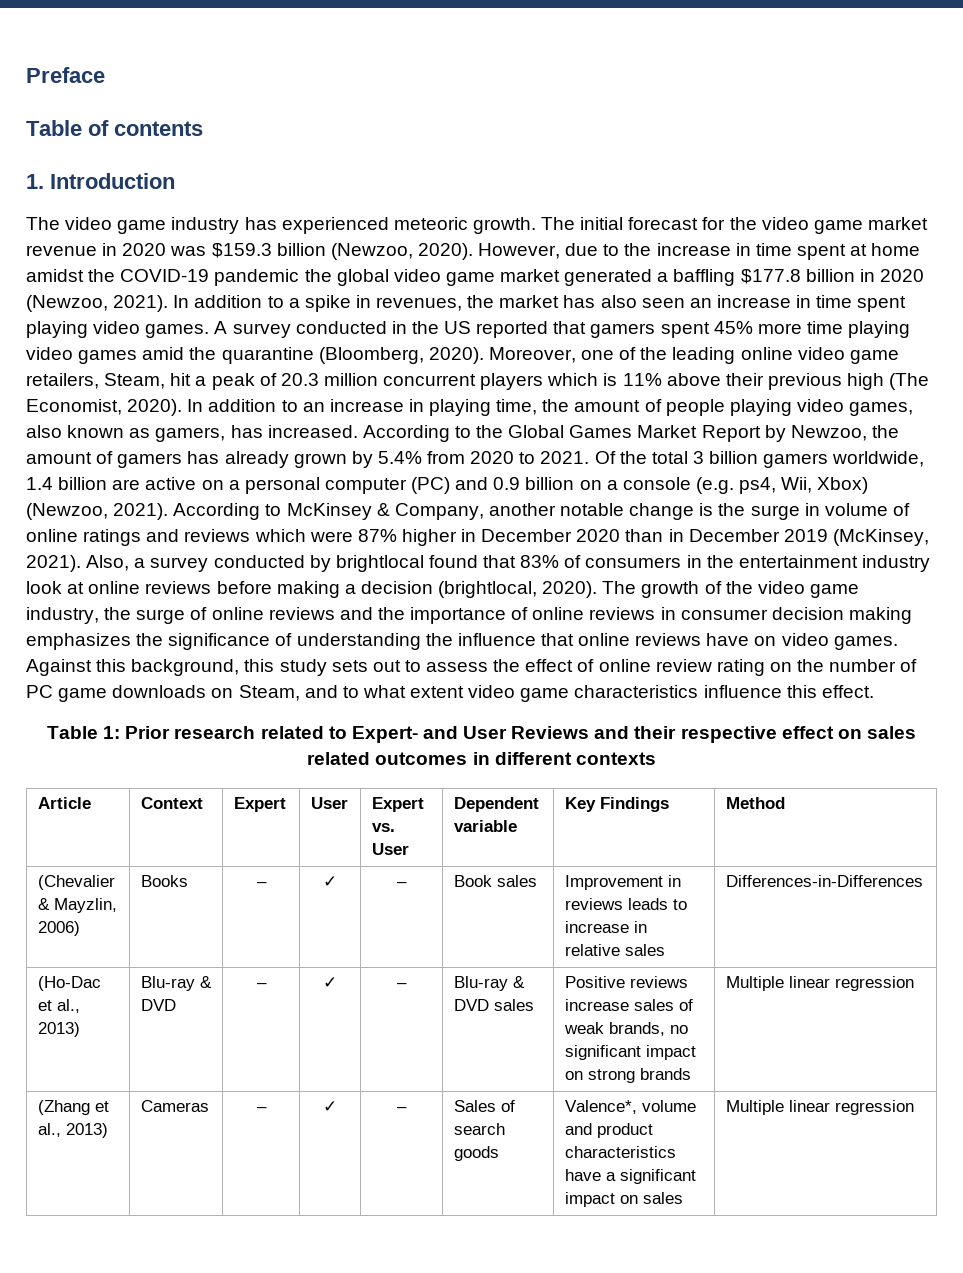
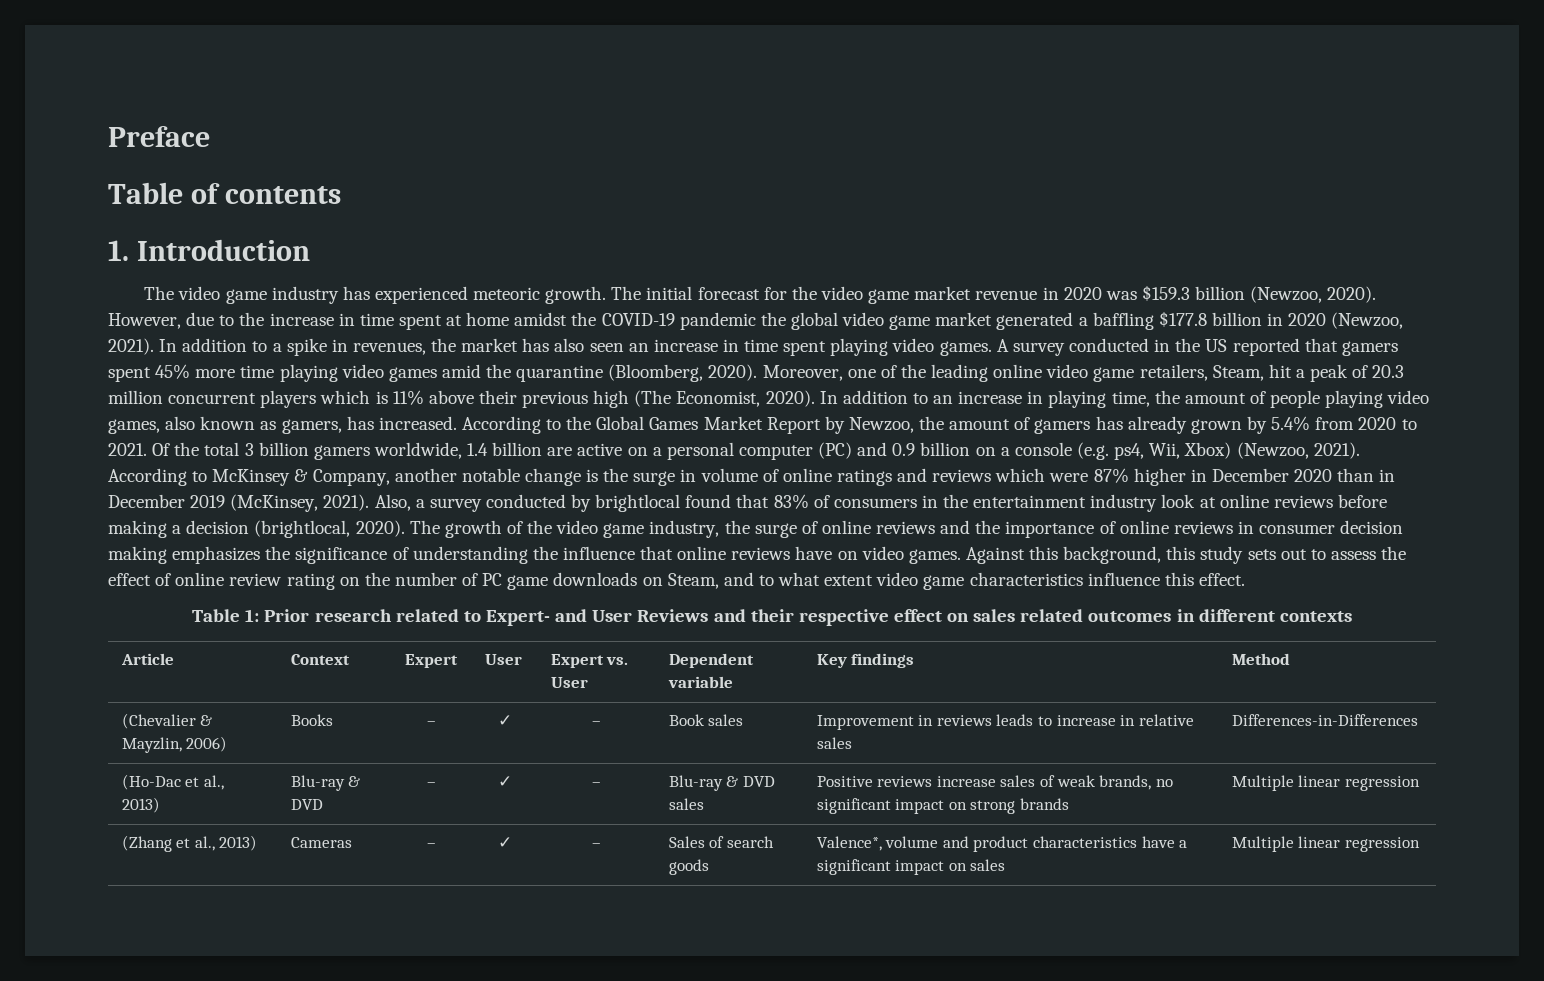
- Article | Context | Expert | User | Expert vs. User | Dependent variable | Key Findings | Method
+ Article | Context | Expert | User | Expert vs. User | Dependent variable | Key findings | Method

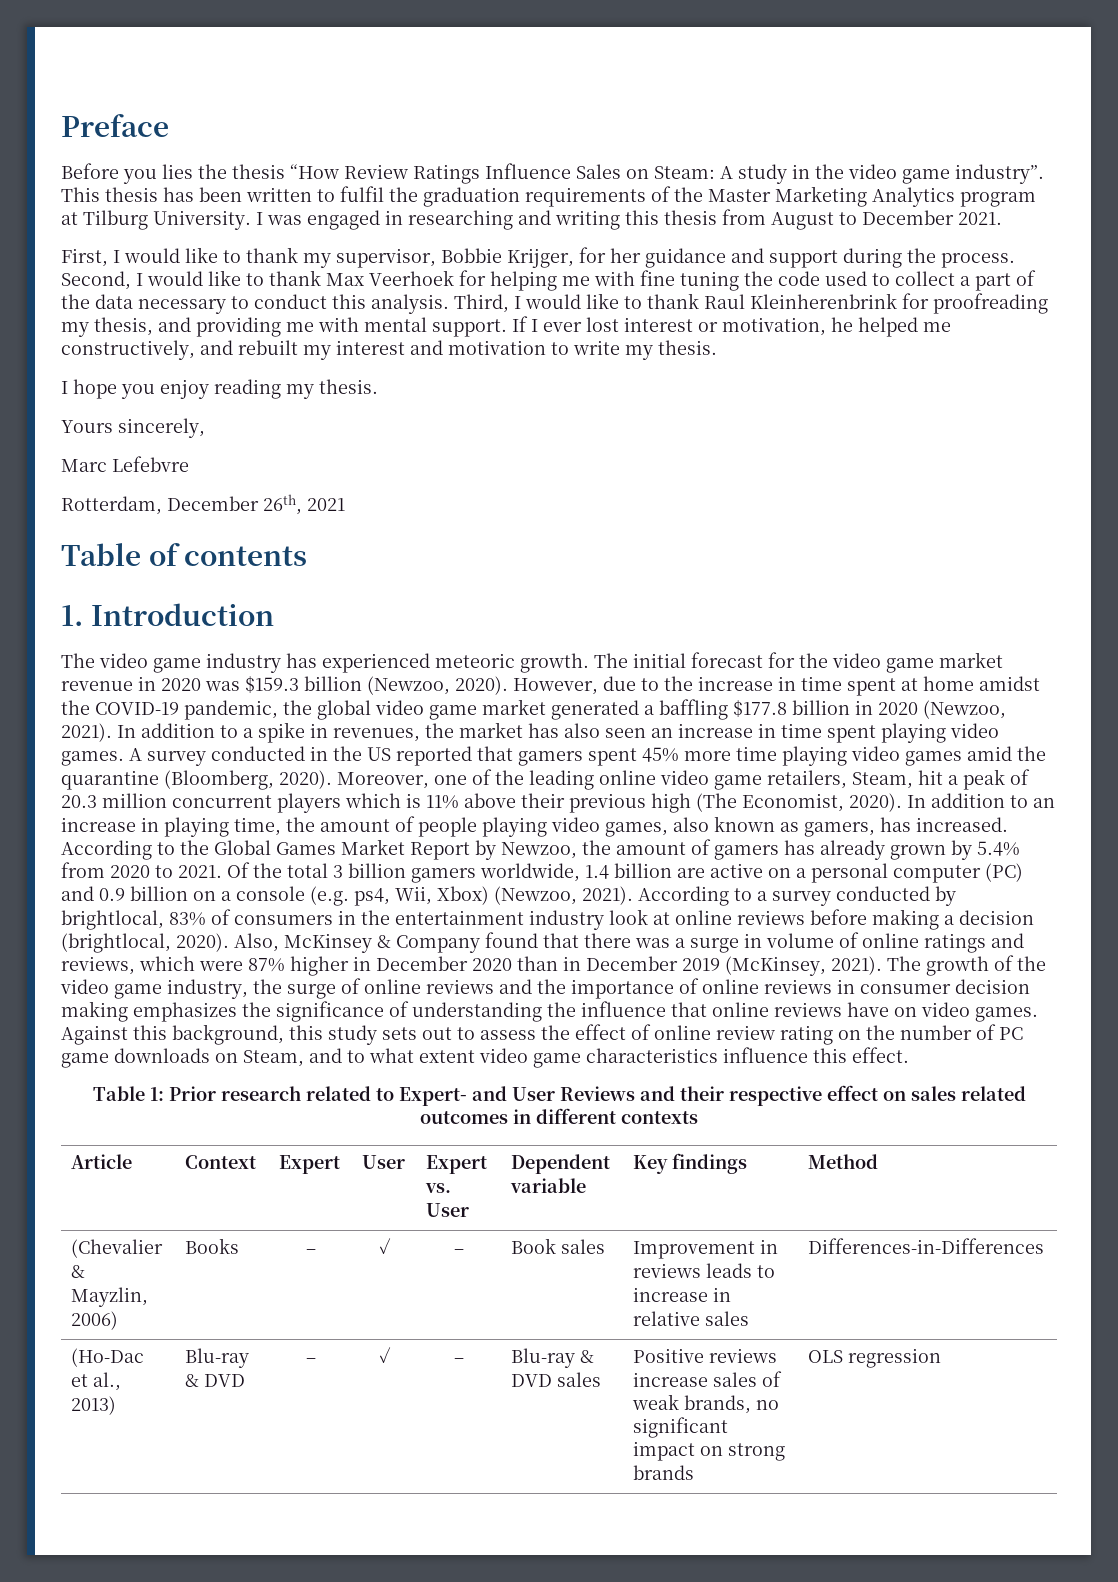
+ Before you lies the thesis “How Review Ratings Influence Sales on Steam: A study in the video game industry”. This thesis has been written to fulfil the graduation requirements of the Master Marketing Analytics program at Tilburg University. I was engaged in researching and writing this thesis from August to December 2021.
+ First, I would like to thank my supervisor, Bobbie Krijger, for her guidance and support during the process. Second, I would like to thank Max Veerhoek for helping me with fine tuning the code used to collect a part of the data necessary to conduct this analysis. Third, I would like to thank Raul Kleinherenbrink for proofreading my thesis, and providing me with mental support. If I ever lost interest or motivation, he helped me constructively, and rebuilt my interest and motivation to write my thesis.
+ I hope you enjoy reading my thesis.
+ Yours sincerely,
+ Marc Lefebvre
+ Rotterdam, December 26th, 2021
- However, due to the increase in time spent at home amidst the COVID-19 pandemic the global video game market generated a baffling $177.8 billion in 2020 (Newzoo, 2021).
+ However, due to the increase in time spent at home amidst the COVID-19 pandemic, the global video game market generated a baffling $177.8 billion in 2020 (Newzoo, 2021).
- According to McKinsey & Company, another notable change is the surge in volume of online ratings and reviews which were 87% higher in December 2020 than in December 2019 (McKinsey, 2021). Also, a survey conducted by brightlocal found that 83% of consumers in the entertainment industry look at online reviews before making a decision (brightlocal, 2020).
+ According to a survey conducted by brightlocal, 83% of consumers in the entertainment industry look at online reviews before making a decision (brightlocal, 2020).
+ Also, McKinsey & Company found that there was a surge in volume of online ratings and reviews, which were 87% higher in December 2020 than in December 2019 (McKinsey, 2021).
- (Ho-Dac et al., 2013) | Blu-ray & DVD | – | ✓ | – | Blu-ray & DVD sales | Positive reviews increase sales of weak brands, no significant impact on strong brands | Multiple linear regression
- (Zhang et al., 2013) | Cameras | – | ✓ | – | Sales of search goods | Valence*, volume and product characteristics have a significant impact on sales | Multiple linear regression
+ (Ho-Dac et al., 2013) | Blu-ray & DVD | – | ✓ | – | Blu-ray & DVD sales | Positive reviews increase sales of weak brands, no significant impact on strong brands | OLS regression

